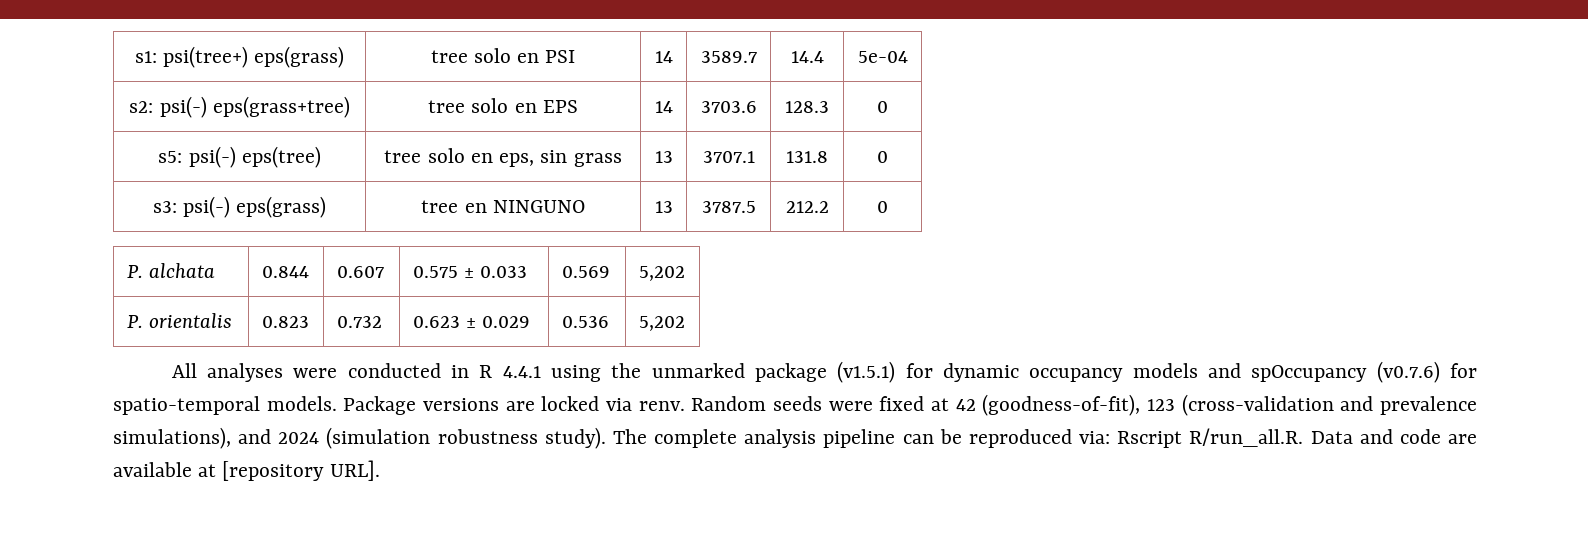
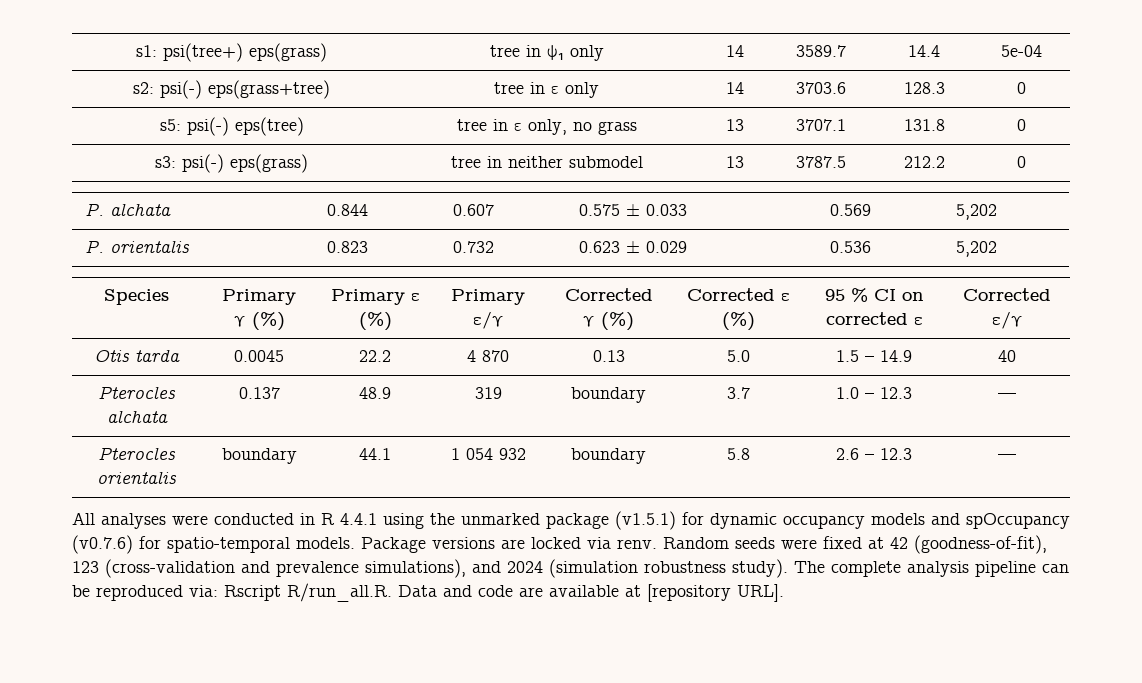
- s1: psi(tree+) eps(grass) | tree solo en PSI | 14 | 3589.7 | 14.4 | 5e-04
+ s1: psi(tree+) eps(grass) | tree in ψ₁ only | 14 | 3589.7 | 14.4 | 5e-04
- s2: psi(-) eps(grass+tree) | tree solo en EPS | 14 | 3703.6 | 128.3 | 0
+ s2: psi(-) eps(grass+tree) | tree in ε only | 14 | 3703.6 | 128.3 | 0
- s5: psi(-) eps(tree) | tree solo en eps, sin grass | 13 | 3707.1 | 131.8 | 0
+ s5: psi(-) eps(tree) | tree in ε only, no grass | 13 | 3707.1 | 131.8 | 0
- s3: psi(-) eps(grass) | tree en NINGUNO | 13 | 3787.5 | 212.2 | 0
+ s3: psi(-) eps(grass) | tree in neither submodel | 13 | 3787.5 | 212.2 | 0
+ Species | Primary γ (%) | Primary ε (%) | Primary ε/γ | Corrected γ (%) | Corrected ε (%) | 95 % CI on corrected ε | Corrected ε/γ
+ Otis tarda | 0.0045 | 22.2 | 4 870 | 0.13 | 5.0 | 1.5 – 14.9 | 40
+ Pterocles alchata | 0.137 | 48.9 | 319 | boundary | 3.7 | 1.0 – 12.3 | —
+ Pterocles orientalis | boundary | 44.1 | 1 054 932 | boundary | 5.8 | 2.6 – 12.3 | —

